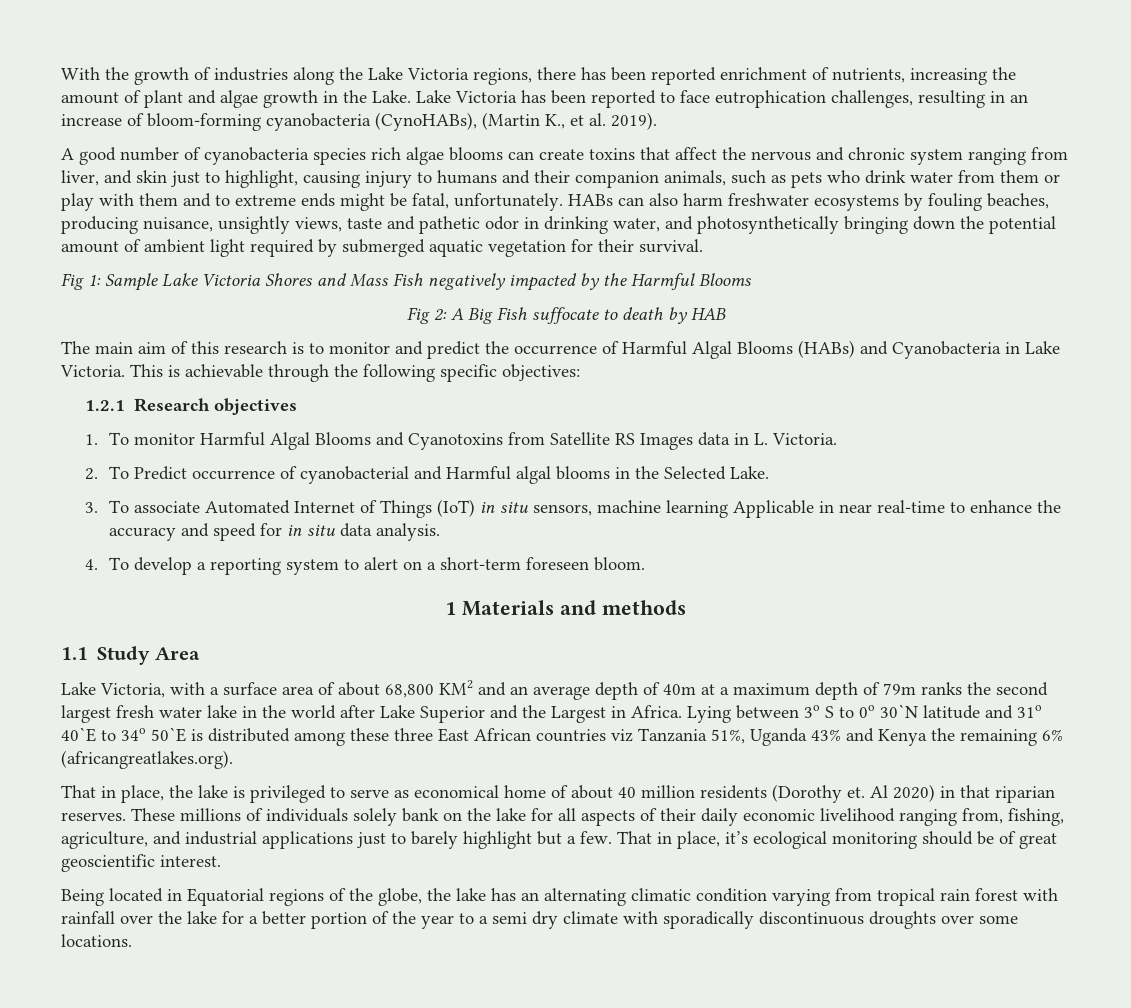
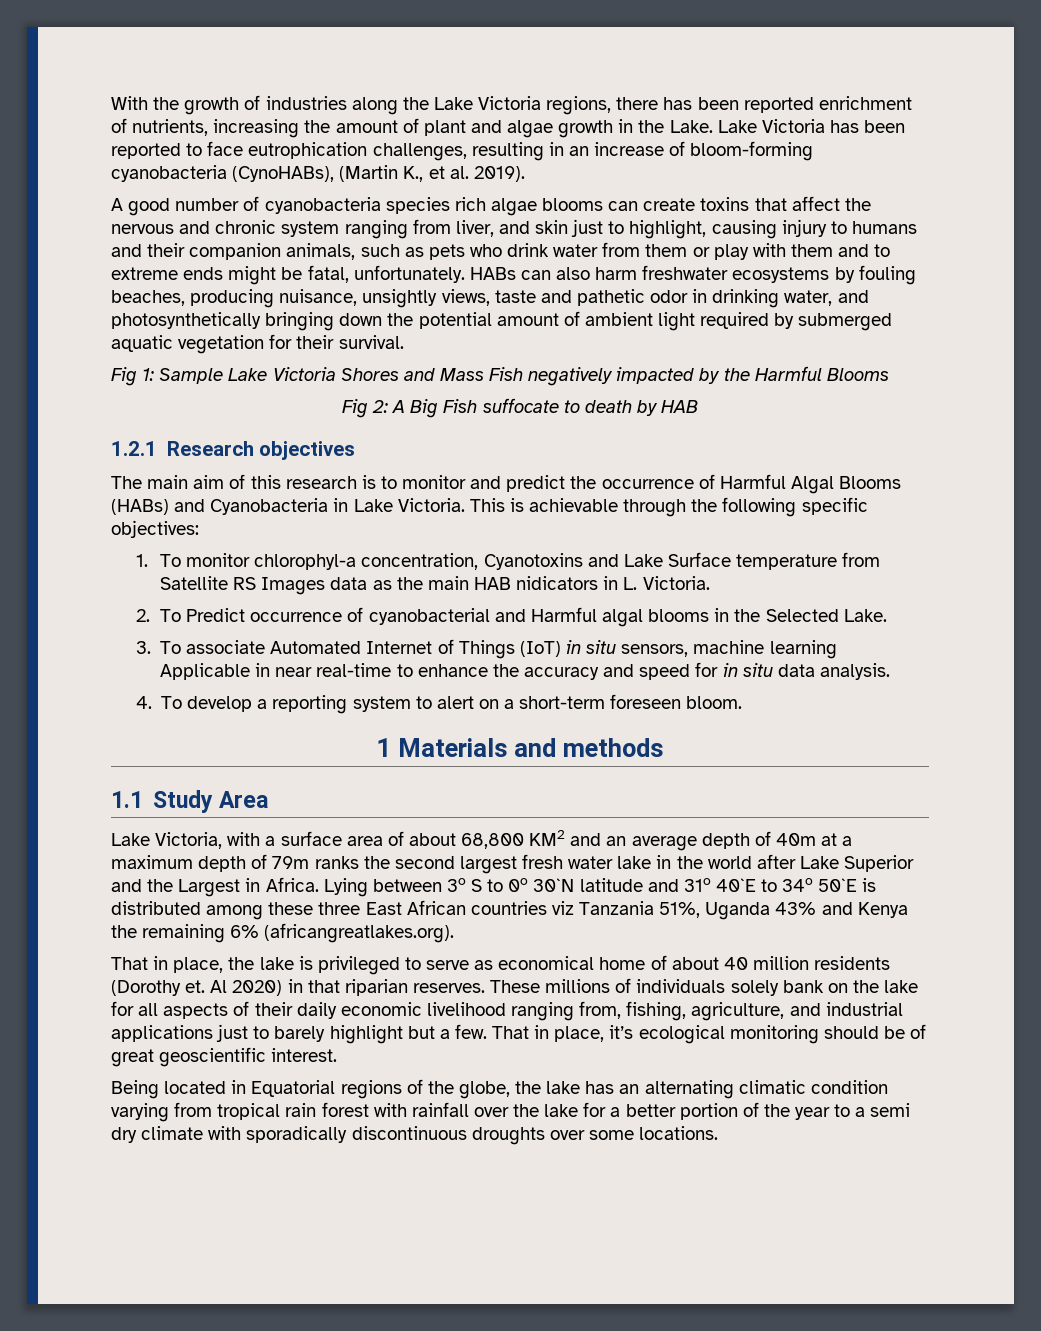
+ 1.2.1 Research objectives
- 1.2.1 Research objectives
- 1. To monitor Harmful Algal Blooms and Cyanotoxins from Satellite RS Images data in L. Victoria.
+ 1. To monitor chlorophyl-a concentration, Cyanotoxins and Lake Surface temperature from Satellite RS Images data as the main HAB nidicators in L. Victoria.

